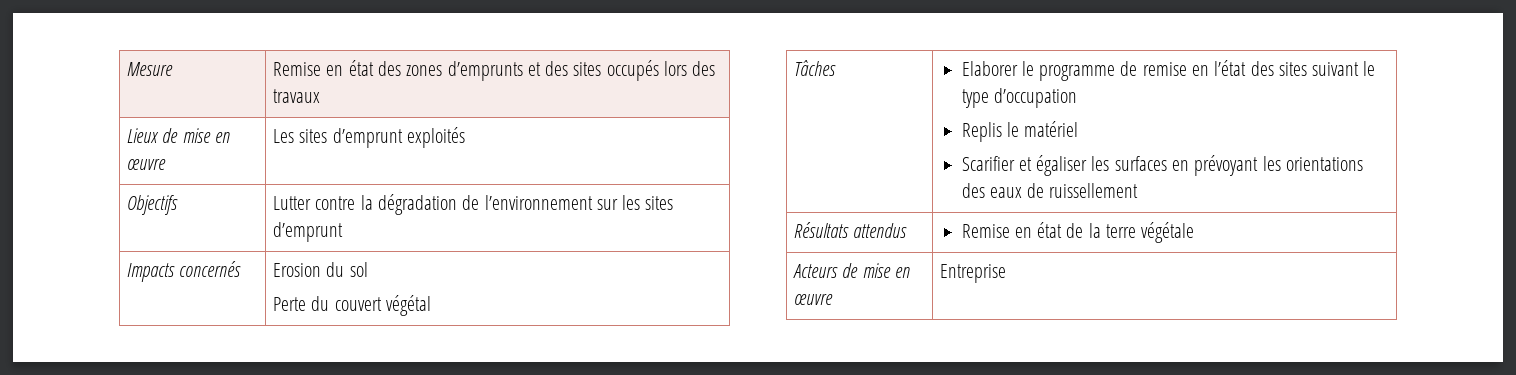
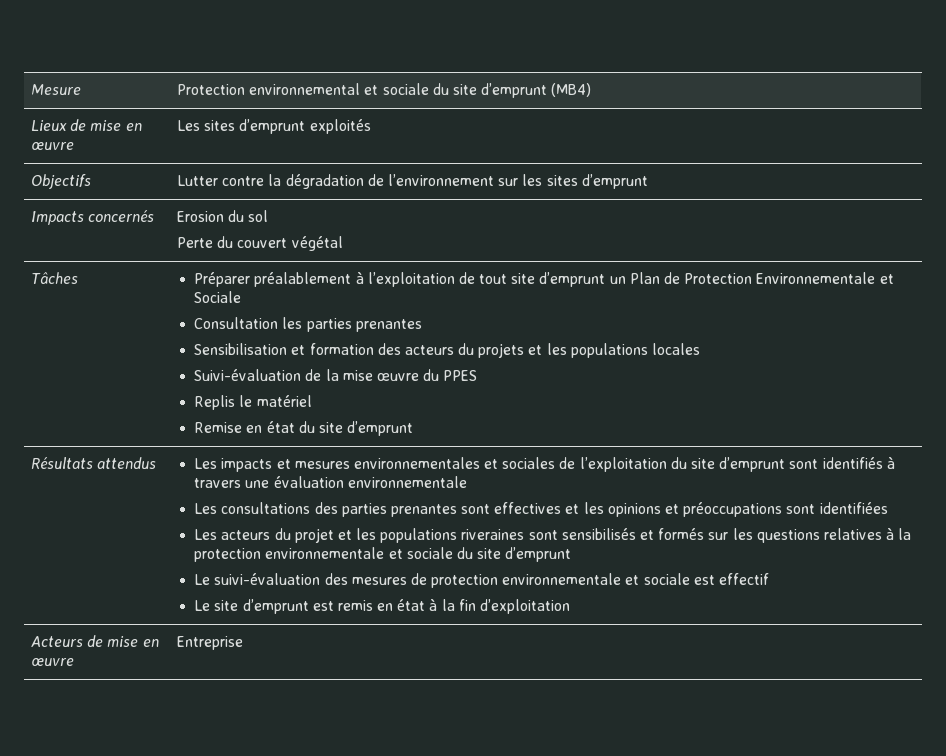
- Mesure | Remise en état des zones d’emprunts et des sites occupés lors des travaux
+ Mesure | Protection environnemental et sociale du site d’emprunt (MB4)
- Elaborer le programme de remise en l’état des sites suivant le type d’occupation
+ Préparer préalablement à l’exploitation de tout site d’emprunt un Plan de Protection Environnementale et Sociale
+ Consultation les parties prenantes
+ Sensibilisation et formation des acteurs du projets et les populations locales
+ Suivi-évaluation de la mise œuvre du PPES
  Replis le matériel
- Scarifier et égaliser les surfaces en prévoyant les orientations des eaux de ruissellement
- Résultats attendus | Remise en état de la terre végétale
+ Remise en état du site d’emprunt
+ Résultats attendus | Les impacts et mesures environnementales et sociales de l’exploitation du site d’emprunt sont identifiés à travers une évaluation environnementale
+ Les consultations des parties prenantes sont effectives et les opinions et préoccupations sont identifiées
+ Les acteurs du projet et les populations riveraines sont sensibilisés et formés sur les questions relatives à la protection environnementale et sociale du site d’emprunt
+ Le suivi-évaluation des mesures de protection environnementale et sociale est effectif
+ Le site d’emprunt est remis en état à la fin d’exploitation

